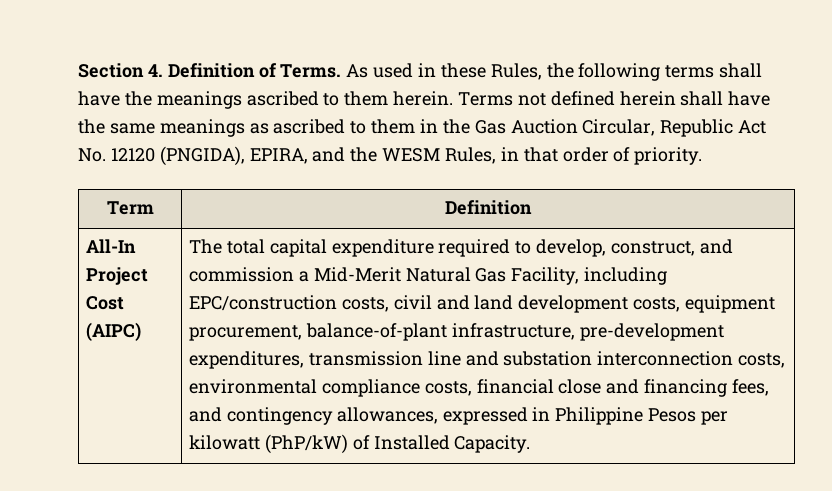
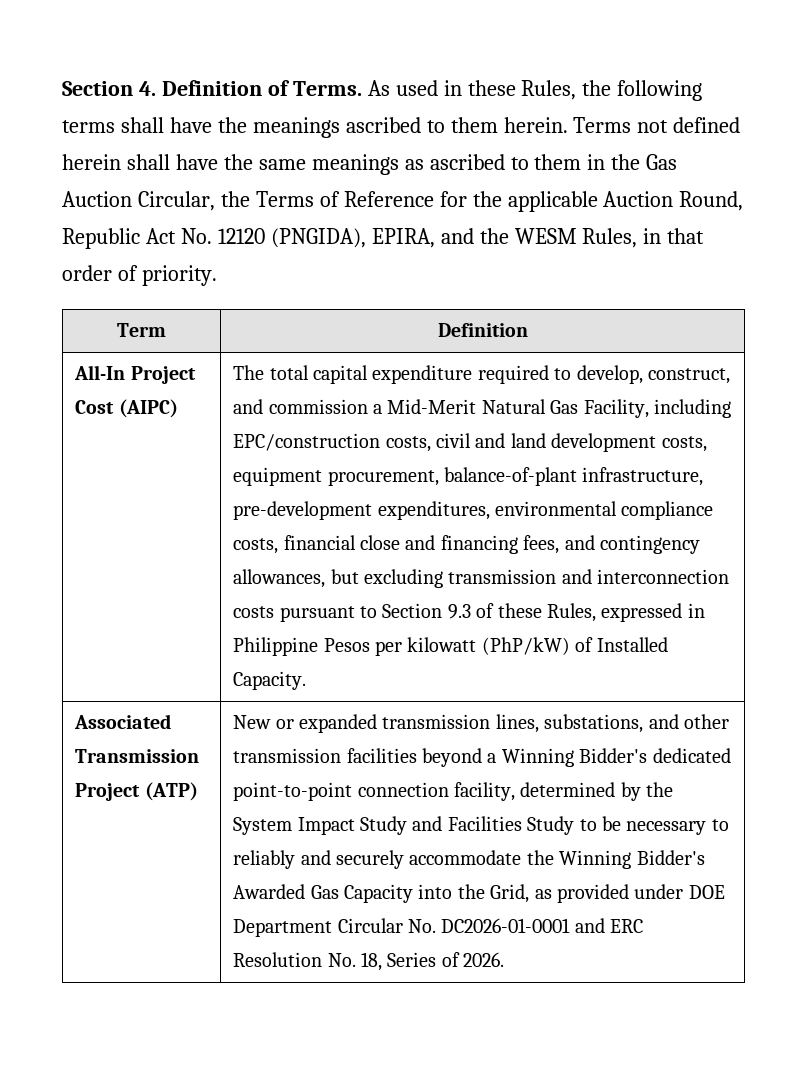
- Terms not defined herein shall have the same meanings as ascribed to them in the Gas Auction Circular, Republic Act No. 12120 (PNGIDA), EPIRA, and the WESM Rules, in that order of priority.
+ Terms not defined herein shall have the same meanings as ascribed to them in the Gas Auction Circular, the Terms of Reference for the applicable Auction Round, Republic Act No. 12120 (PNGIDA), EPIRA, and the WESM Rules, in that order of priority.
- The total capital expenditure required to develop, construct, and commission a Mid-Merit Natural Gas Facility, including EPC/construction costs, civil and land development costs, equipment procurement, balance-of-plant infrastructure, pre-development expenditures, transmission line and substation interconnection costs, environmental compliance costs, financial close and financing fees, and contingency allowances, expressed in Philippine Pesos per kilowatt (PhP/kW) of Installed Capacity.
+ The total capital expenditure required to develop, construct, and commission a Mid-Merit Natural Gas Facility, including EPC/construction costs, civil and land development costs, equipment procurement, balance-of-plant infrastructure, pre-development expenditures, environmental compliance costs, financial close and financing fees, and contingency allowances, but excluding transmission and interconnection costs pursuant to Section 9.3 of these Rules, expressed in Philippine Pesos per kilowatt (PhP/kW) of Installed Capacity.
+ Associated Transmission Project (ATP) | New or expanded transmission lines, substations, and other transmission facilities beyond a Winning Bidder's dedicated point-to-point connection facility, determined by the System Impact Study and Facilities Study to be necessary to reliably and securely accommodate the Winning Bidder's Awarded Gas Capacity into the Grid, as provided under DOE Department Circular No. DC2026-01-0001 and ERC Resolution No. 18, Series of 2026.

